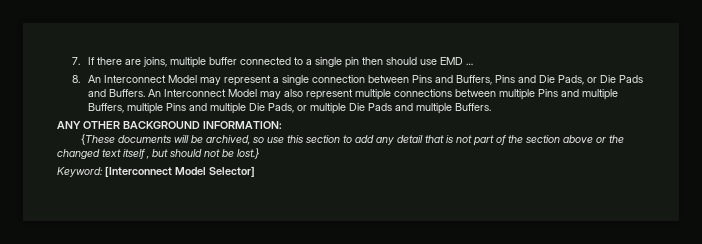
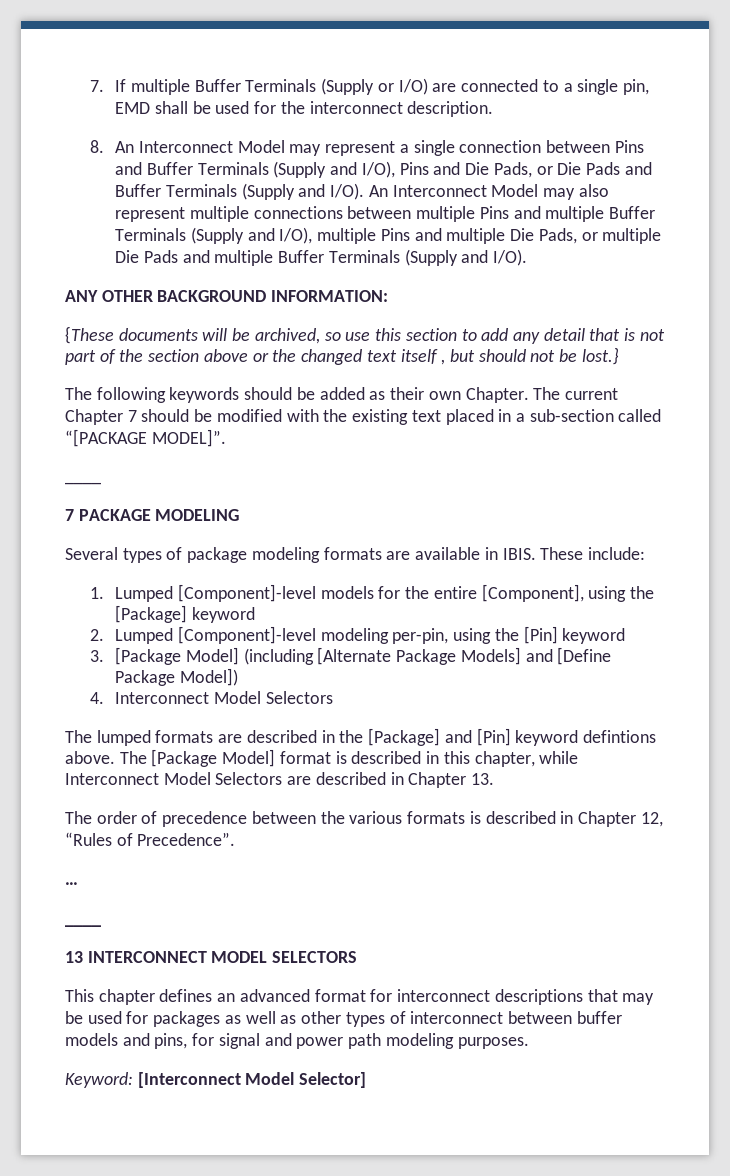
- 7. If there are joins, multiple buffer connected to a single pin then should use EMD …
+ 7. If multiple Buffer Terminals (Supply or I/O) are connected to a single pin, EMD shall be used for the interconnect description.
- 8. An Interconnect Model may represent a single connection between Pins and Buffers, Pins and Die Pads, or Die Pads and Buffers.
+ 8. An Interconnect Model may represent a single connection between Pins and Buffer Terminals (Supply and I/O), Pins and Die Pads, or Die Pads and Buffer Terminals (Supply and I/O).
- An Interconnect Model may also represent multiple connections between multiple Pins and multiple Buffers, multiple Pins and multiple Die Pads, or multiple Die Pads and multiple Buffers.
+ An Interconnect Model may also represent multiple connections between multiple Pins and multiple Buffer Terminals (Supply and I/O), multiple Pins and multiple Die Pads, or multiple Die Pads and multiple Buffer Terminals (Supply and I/O).
+ The following keywords should be added as their own Chapter. The current Chapter 7 should be modified with the existing text placed in a sub-section called “[PACKAGE MODEL]”.
+ ____
+ 7 PACKAGE MODELING
+ Several types of package modeling formats are available in IBIS. These include:
+ 1. Lumped [Component]-level models for the entire [Component], using the [Package] keyword
+ 2. Lumped [Component]-level modeling per-pin, using the [Pin] keyword
+ 3. [Package Model] (including [Alternate Package Models] and [Define Package Model])
+ 4. Interconnect Model Selectors
+ The lumped formats are described in the [Package] and [Pin] keyword defintions above. The [Package Model] format is described in this chapter, while Interconnect Model Selectors are described in Chapter 13.
+ The order of precedence between the various formats is described in Chapter 12, “Rules of Precedence”.
+ …
+ ____
+ 13 INTERCONNECT MODEL SELECTORS
+ This chapter defines an advanced format for interconnect descriptions that may be used for packages as well as other types of interconnect between buffer models and pins, for signal and power path modeling purposes.

